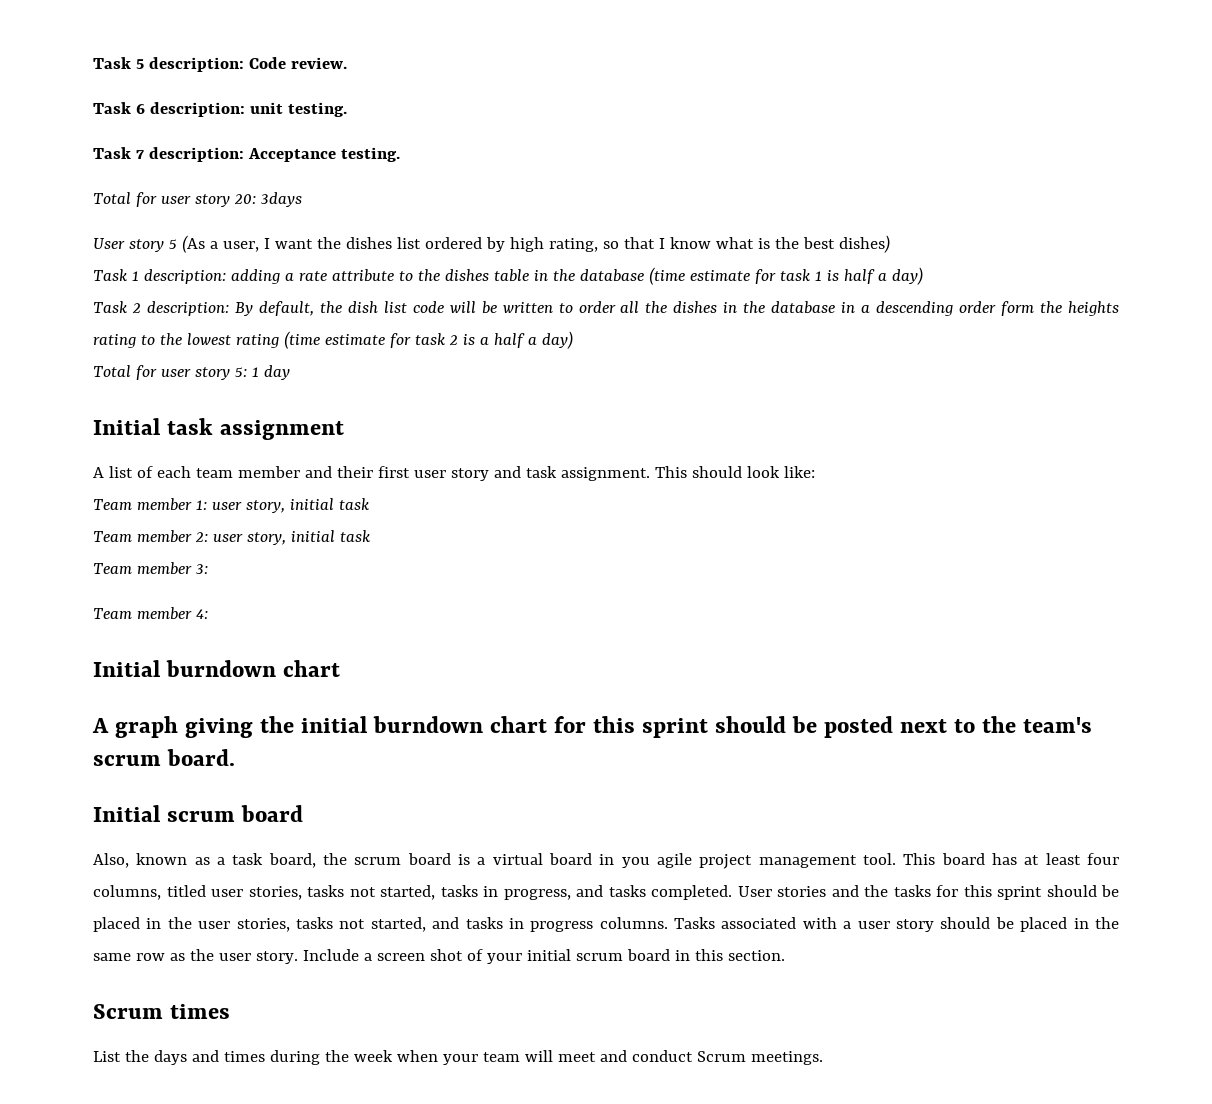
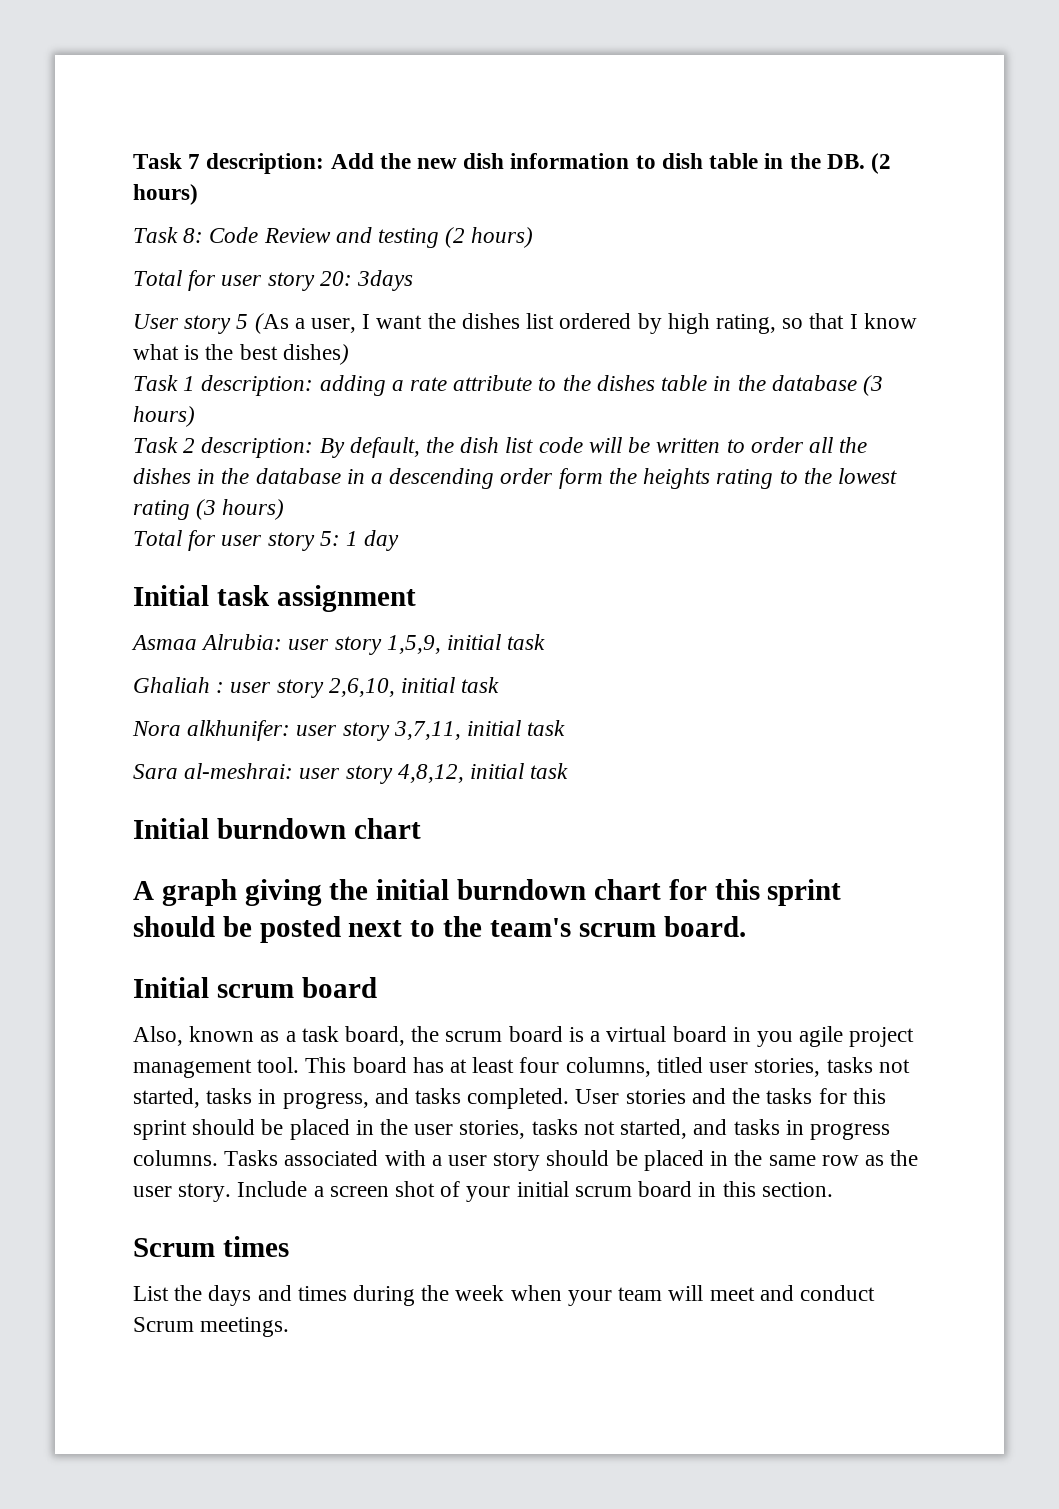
- Task 5 description: Code review.
- Task 6 description: unit testing.
- Task 7 description: Acceptance testing.
+ Task 7 description: Add the new dish information to dish table in the DB. (2 hours)
+ Task 8: Code Review and testing (2 hours)
- Task 1 description: adding a rate attribute to the dishes table in the database (time estimate for task 1 is half a day)
+ Task 1 description: adding a rate attribute to the dishes table in the database (3 hours)
- Task 2 description: By default, the dish list code will be written to order all the dishes in the database in a descending order form the heights rating to the lowest rating (time estimate for task 2 is a half a day)
+ Task 2 description: By default, the dish list code will be written to order all the dishes in the database in a descending order form the heights rating to the lowest rating (3 hours)
- A list of each team member and their first user story and task assignment. This should look like:
- Team member 1: user story, initial task
- Team member 2: user story, initial task
- Team member 3:
- Team member 4:
+ Asmaa Alrubia: user story 1,5,9, initial task
+ Ghaliah : user story 2,6,10, initial task
+ Nora alkhunifer: user story 3,7,11, initial task
+ Sara al-meshrai: user story 4,8,12, initial task

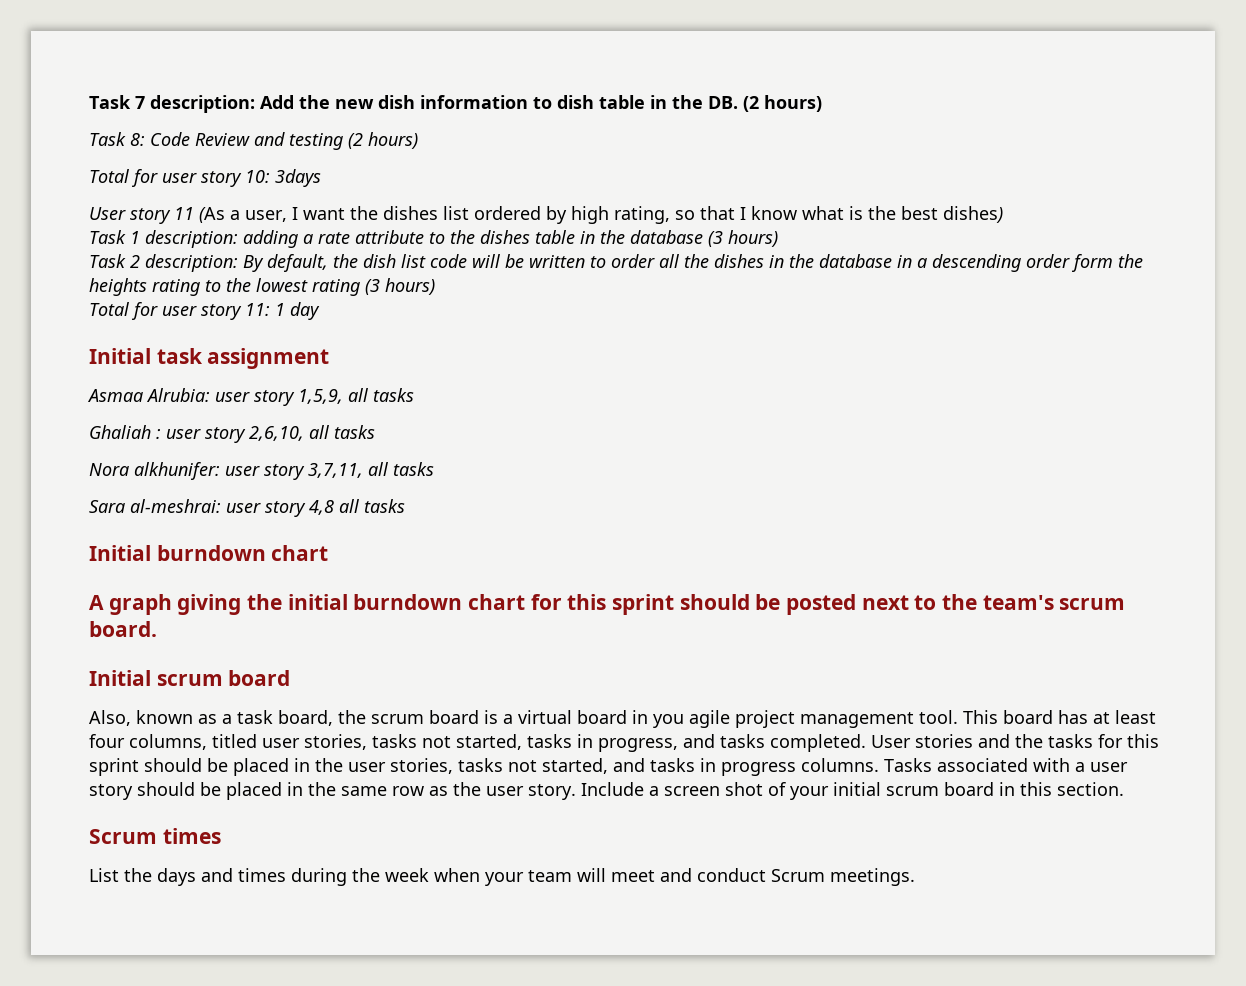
- Total for user story 20: 3days
+ Total for user story 10: 3days
- User story 5 (As a user, I want the dishes list ordered by high rating, so that I know what is the best dishes)
+ User story 11 (As a user, I want the dishes list ordered by high rating, so that I know what is the best dishes)
- Total for user story 5: 1 day
+ Total for user story 11: 1 day
- Asmaa Alrubia: user story 1,5,9, initial task
+ Asmaa Alrubia: user story 1,5,9, all tasks
- Ghaliah : user story 2,6,10, initial task
+ Ghaliah : user story 2,6,10, all tasks
- Nora alkhunifer: user story 3,7,11, initial task
+ Nora alkhunifer: user story 3,7,11, all tasks
- Sara al-meshrai: user story 4,8,12, initial task
+ Sara al-meshrai: user story 4,8 all tasks

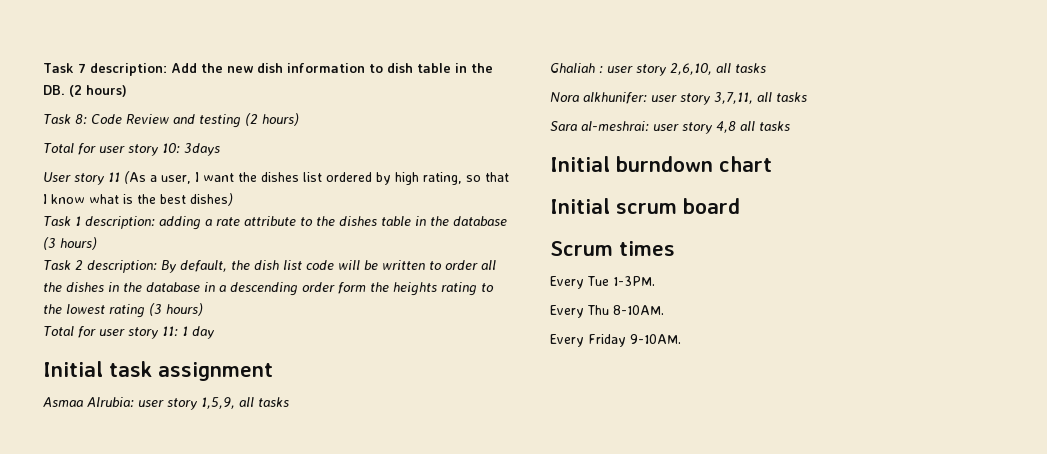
- A graph giving the initial burndown chart for this sprint should be posted next to the team's scrum board.
  Initial scrum board
- Also, known as a task board, the scrum board is a virtual board in you agile project management tool. This board has at least four columns, titled user stories, tasks not started, tasks in progress, and tasks completed. User stories and the tasks for this sprint should be placed in the user stories, tasks not started, and tasks in progress columns. Tasks associated with a user story should be placed in the same row as the user story. Include a screen shot of your initial scrum board in this section.
  Scrum times
- List the days and times during the week when your team will meet and conduct Scrum meetings.
+ Every Tue 1-3PM.
+ Every Thu 8-10AM.
+ Every Friday 9-10AM.

